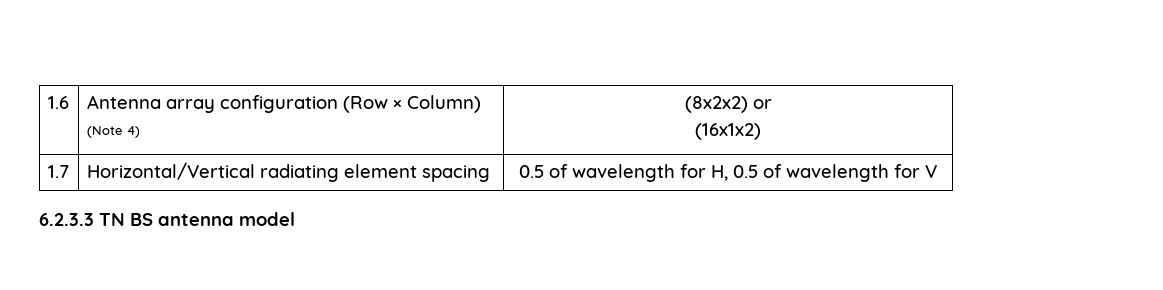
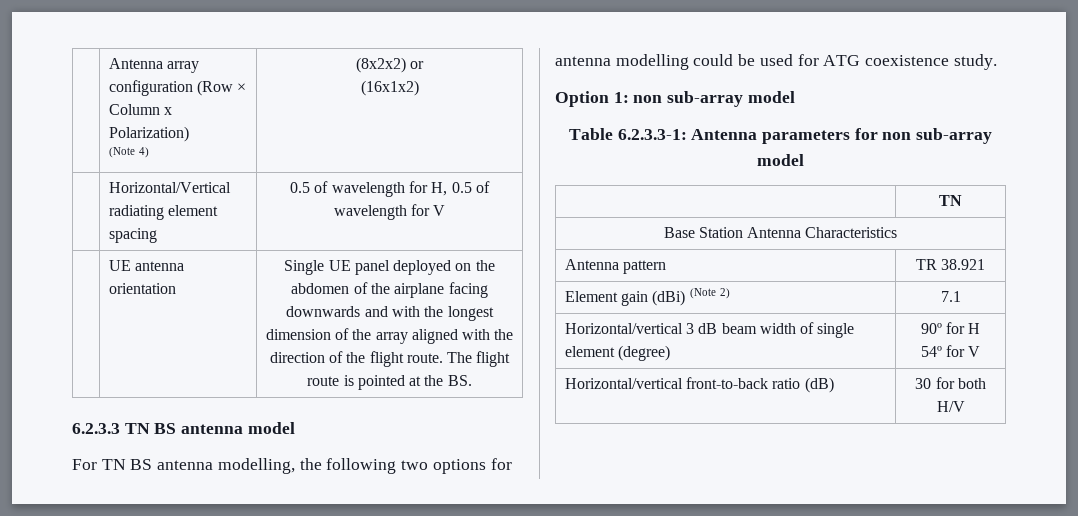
- 1.6 | Antenna array configuration (Row × Column)
+ | Antenna array configuration (Row × Column x Polarization)
- 1.7 | Horizontal/Vertical radiating element spacing | 0.5 of wavelength for H, 0.5 of wavelength for V
+ | Horizontal/Vertical radiating element spacing | 0.5 of wavelength for H, 0.5 of wavelength for V
+ | UE antenna orientation | Single UE panel deployed on the abdomen of the airplane facing downwards and with the longest dimension of the array aligned with the direction of the flight route. The flight route is pointed at the BS.
+ For TN BS antenna modelling, the following two options for antenna modelling could be used for ATG coexistence study.
+ Option 1: non sub-array model
+ Table 6.2.3.3-1: Antenna parameters for non sub-array model
+ | TN
+ Base Station Antenna Characteristics
+ Antenna pattern | TR 38.921
+ Element gain (dBi) (Note 2) | 7.1
+ Horizontal/vertical 3 dB beam width of single element (degree) | 90º for H
+ 54º for V
+ Horizontal/vertical front-to-back ratio (dB) | 30 for both H/V

